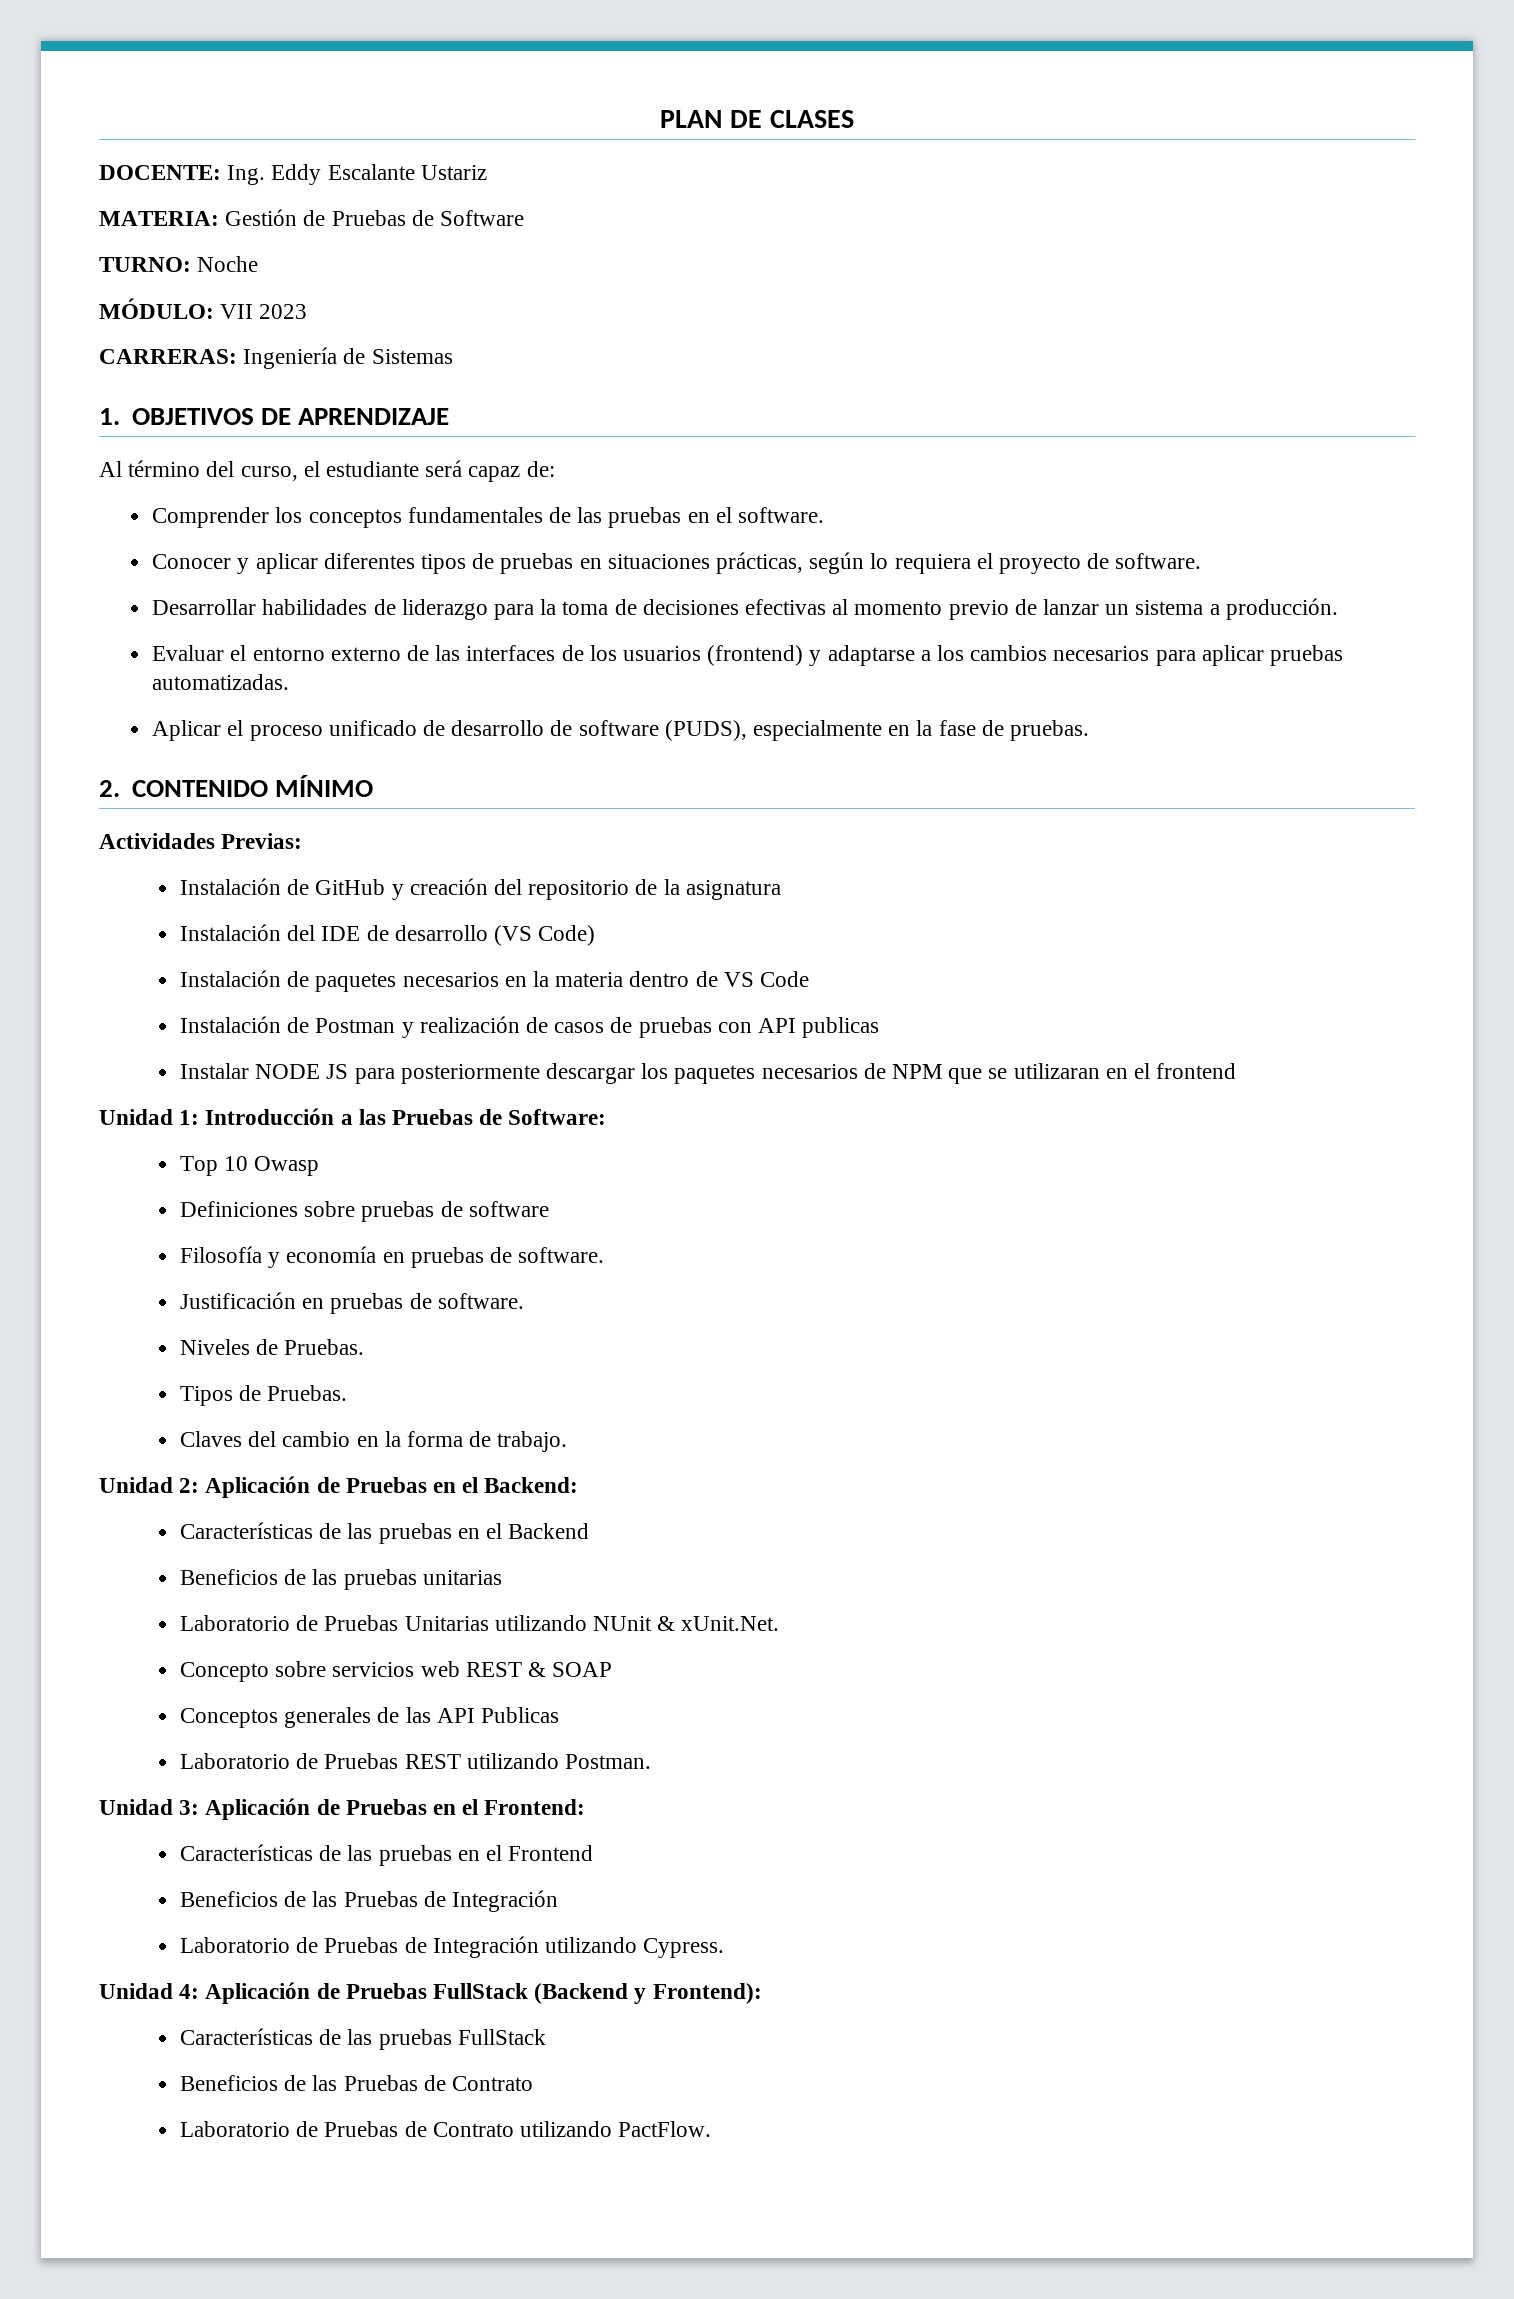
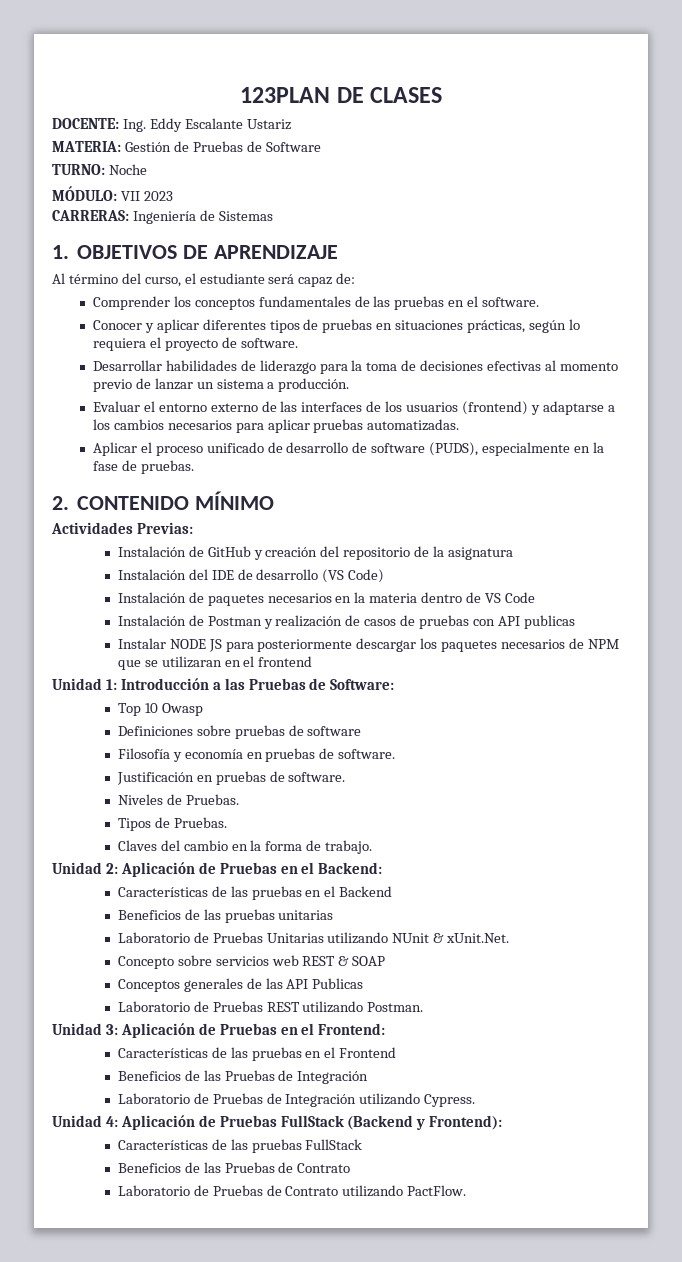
- PLAN DE CLASES
+ 123PLAN DE CLASES

